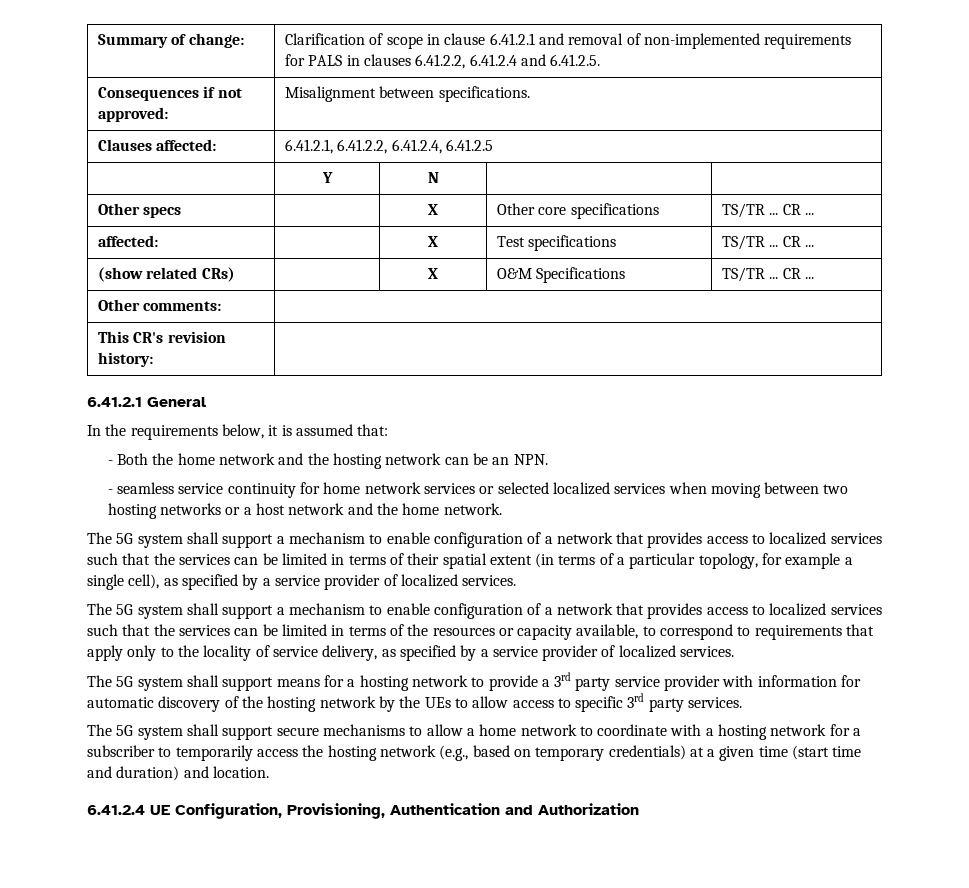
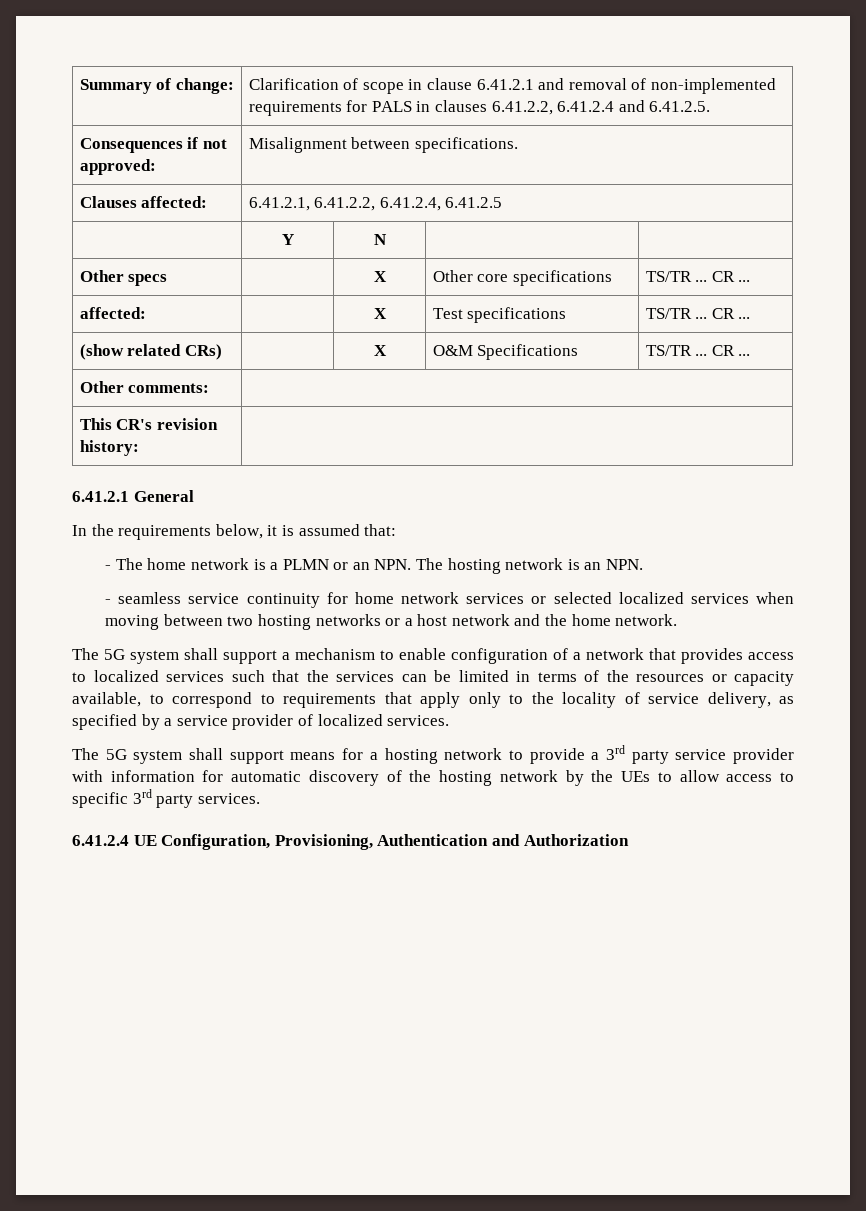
- - Both the home network and the hosting network can be an NPN.
+ - The home network is a PLMN or an NPN. The hosting network is an NPN.
- The 5G system shall support a mechanism to enable configuration of a network that provides access to localized services such that the services can be limited in terms of their spatial extent (in terms of a particular topology, for example a single cell), as specified by a service provider of localized services.
- The 5G system shall support secure mechanisms to allow a home network to coordinate with a hosting network for a subscriber to temporarily access the hosting network (e.g., based on temporary credentials) at a given time (start time and duration) and location.

